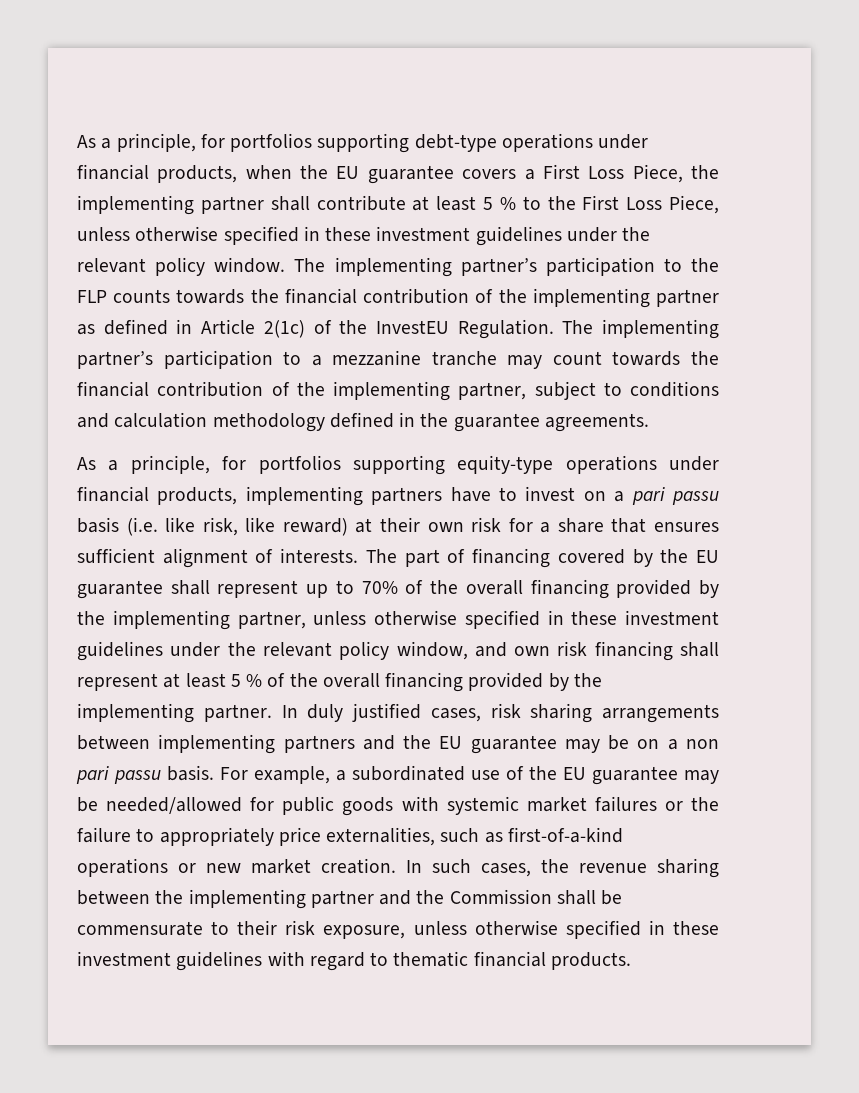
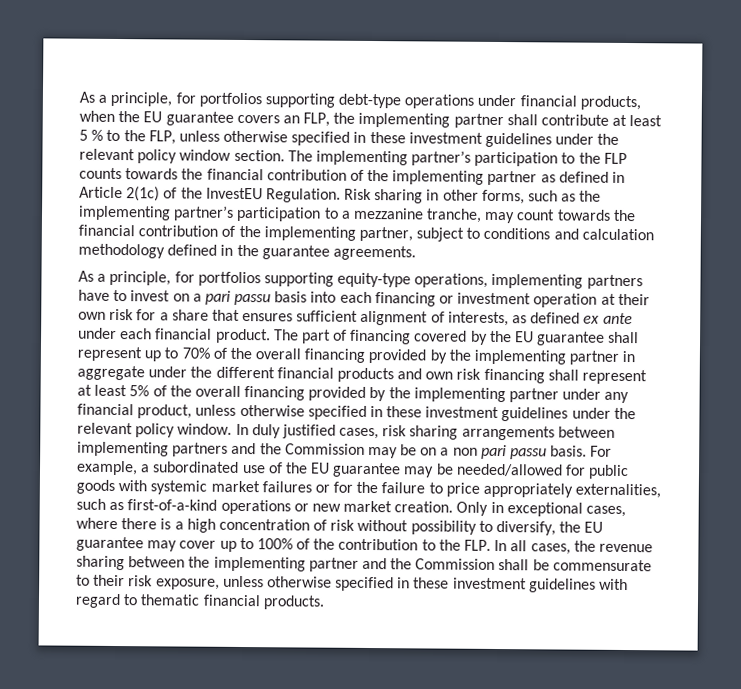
- As a principle, for portfolios supporting debt-type operations under financial products, when the EU guarantee covers a First Loss Piece, the implementing partner shall contribute at least 5 % to the First Loss Piece, unless otherwise specified in these investment guidelines under the relevant policy window.
+ As a principle, for portfolios supporting debt-type operations under financial products, when the EU guarantee covers an FLP, the implementing partner shall contribute at least 5 % to the FLP, unless otherwise specified in these investment guidelines under the relevant policy window section.
- The implementing partner’s participation to a mezzanine tranche may count towards the financial contribution of the implementing partner, subject to conditions and calculation methodology defined in the guarantee agreements.
+ Risk sharing in other forms, such as the implementing partner’s participation to a mezzanine tranche, may count towards the financial contribution of the implementing partner, subject to conditions and calculation methodology defined in the guarantee agreements.
- As a principle, for portfolios supporting equity-type operations under financial products, implementing partners have to invest on a pari passu basis (i.e. like risk, like reward) at their own risk for a share that ensures sufficient alignment of interests.
+ As a principle, for portfolios supporting equity-type operations, implementing partners have to invest on a pari passu basis into each financing or investment operation at their own risk for a share that ensures sufficient alignment of interests, as defined ex ante under each financial product.
- The part of financing covered by the EU guarantee shall represent up to 70% of the overall financing provided by the implementing partner, unless otherwise specified in these investment guidelines under the relevant policy window, and own risk financing shall represent at least 5 % of the overall financing provided by the implementing partner.
+ The part of financing covered by the EU guarantee shall represent up to 70% of the overall financing provided by the implementing partner in aggregate under the different financial products and own risk financing shall represent at least 5% of the overall financing provided by the implementing partner under any financial product, unless otherwise specified in these investment guidelines under the relevant policy window.
- In duly justified cases, risk sharing arrangements between implementing partners and the EU guarantee may be on a non pari passu basis.
+ In duly justified cases, risk sharing arrangements between implementing partners and the Commission may be on a non pari passu basis.
- For example, a subordinated use of the EU guarantee may be needed/allowed for public goods with systemic market failures or the failure to appropriately price externalities, such as first-of-a-kind operations or new market creation.
+ For example, a subordinated use of the EU guarantee may be needed/allowed for public goods with systemic market failures or for the failure to price appropriately externalities, such as first-of-a-kind operations or new market creation.
- In such cases, the revenue sharing between the implementing partner and the Commission shall be commensurate to their risk exposure, unless otherwise specified in these investment guidelines with regard to thematic financial products.
+ Only in exceptional cases, where there is a high concentration of risk without possibility to diversify, the EU guarantee may cover up to 100% of the contribution to the FLP. In all cases, the revenue sharing between the implementing partner and the Commission shall be commensurate to their risk exposure, unless otherwise specified in these investment guidelines with regard to thematic financial products.

